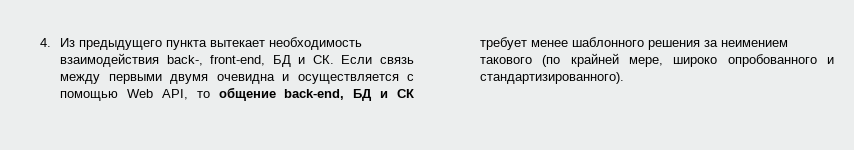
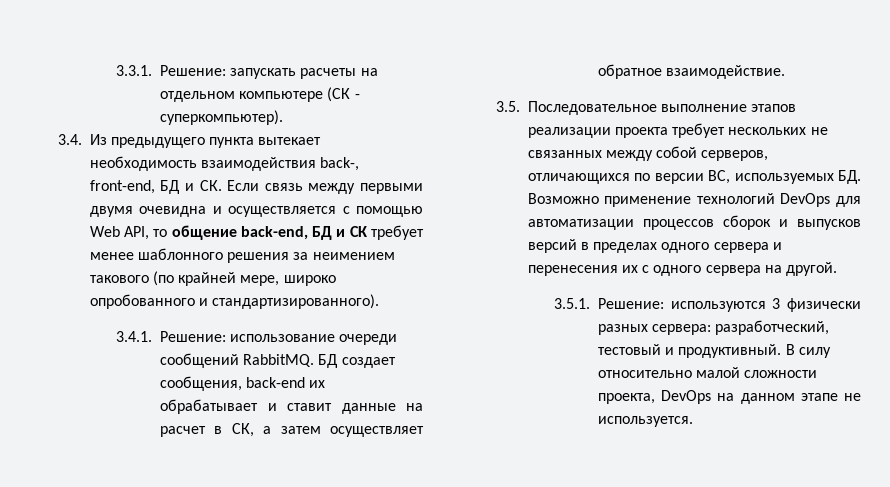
- 4. Из предыдущего пункта вытекает необходимость взаимодействия back-, front-end, БД и СК. Если связь между первыми двумя очевидна и осуществляется с помощью Web API, то общение back-end, БД и СК требует менее шаблонного решения за неимением такового (по крайней мере, широко опробованного и стандартизированного).
+ 3.3.1. Решение: запускать расчеты на отдельном компьютере (СК - суперкомпьютер).
+ 3.4. Из предыдущего пункта вытекает необходимость взаимодействия back-, front-end, БД и СК. Если связь между первыми двумя очевидна и осуществляется с помощью Web API, то общение back-end, БД и СК требует менее шаблонного решения за неимением такового (по крайней мере, широко опробованного и стандартизированного).
+ 3.4.1. Решение: использование очереди сообщений RabbitMQ. БД создает сообщения, back-end их обрабатывает и ставит данные на расчет в СК, а затем осуществляет обратное взаимодействие.
+ 3.5. Последовательное выполнение этапов реализации проекта требует нескольких не связанных между собой серверов, отличающихся по версии ВС, используемых БД. Возможно применение технологий DevOps для автоматизации процессов сборок и выпусков версий в пределах одного сервера и перенесения их с одного сервера на другой.
+ 3.5.1. Решение: используются 3 физически разных сервера: разработческий, тестовый и продуктивный. В силу относительно малой сложности проекта, DevOps на данном этапе не используется.

